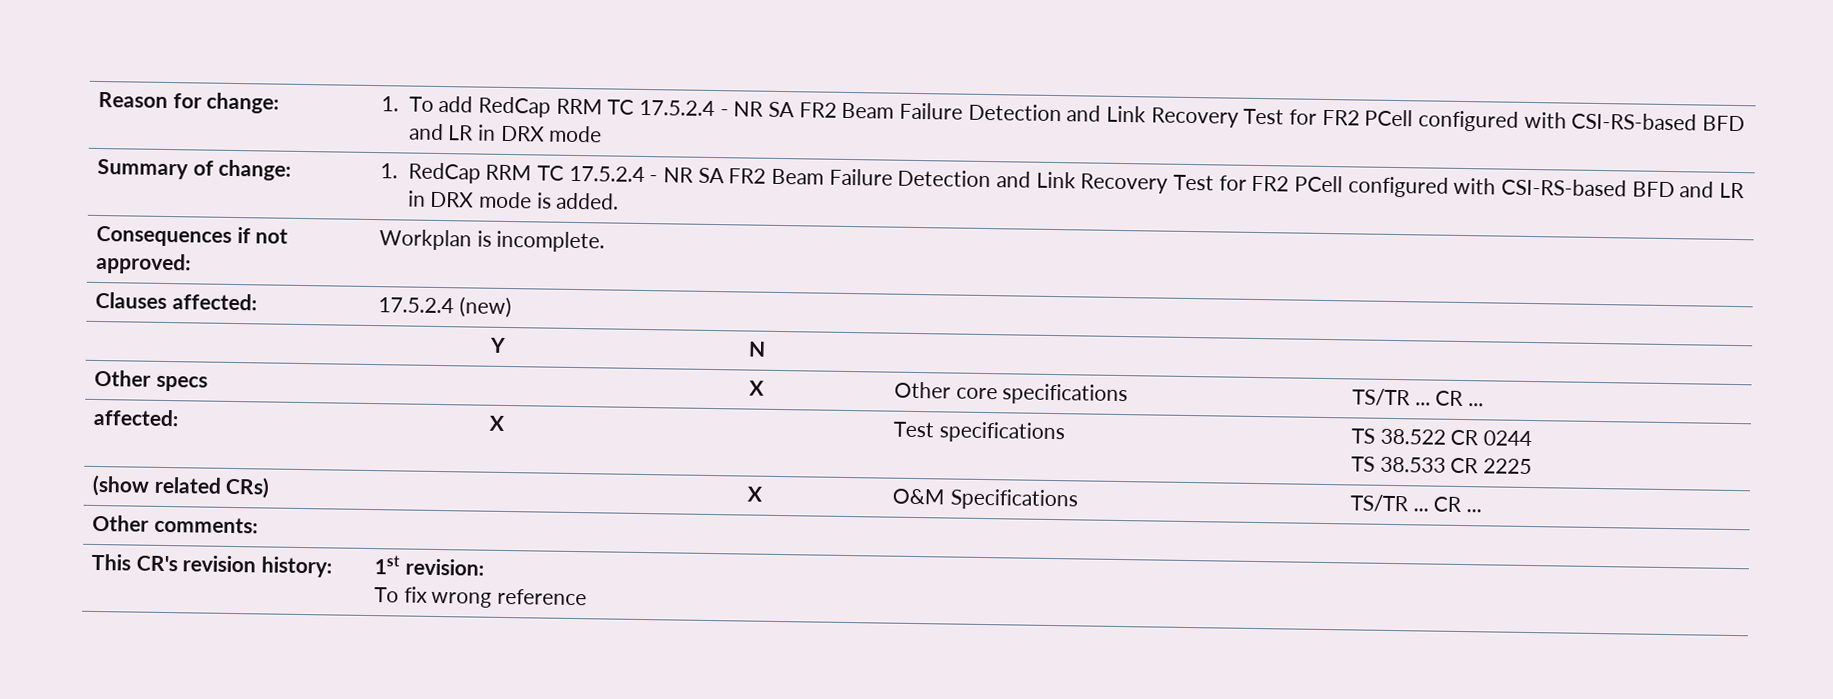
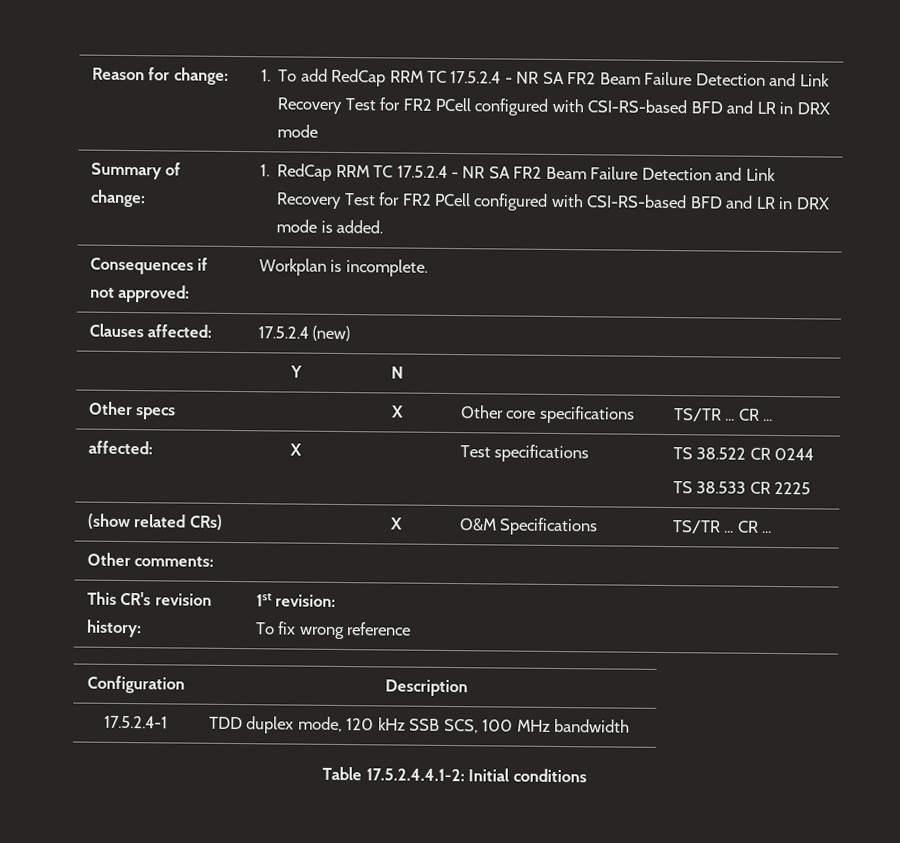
+ Configuration | Description
+ 17.5.2.4-1 | TDD duplex mode, 120 kHz SSB SCS, 100 MHz bandwidth
+ Table 17.5.2.4.4.1-2: Initial conditions

